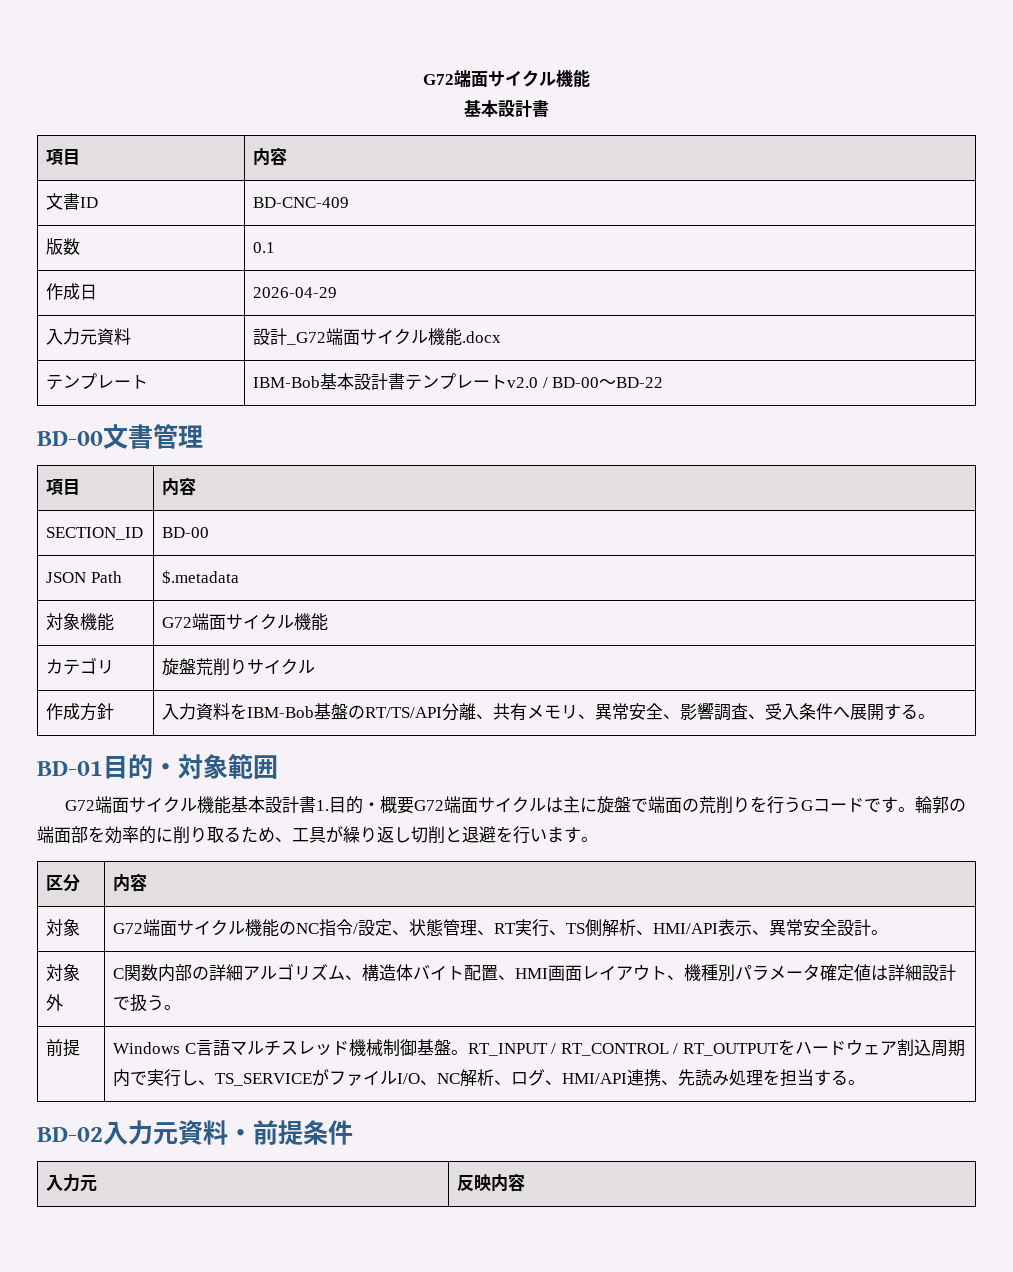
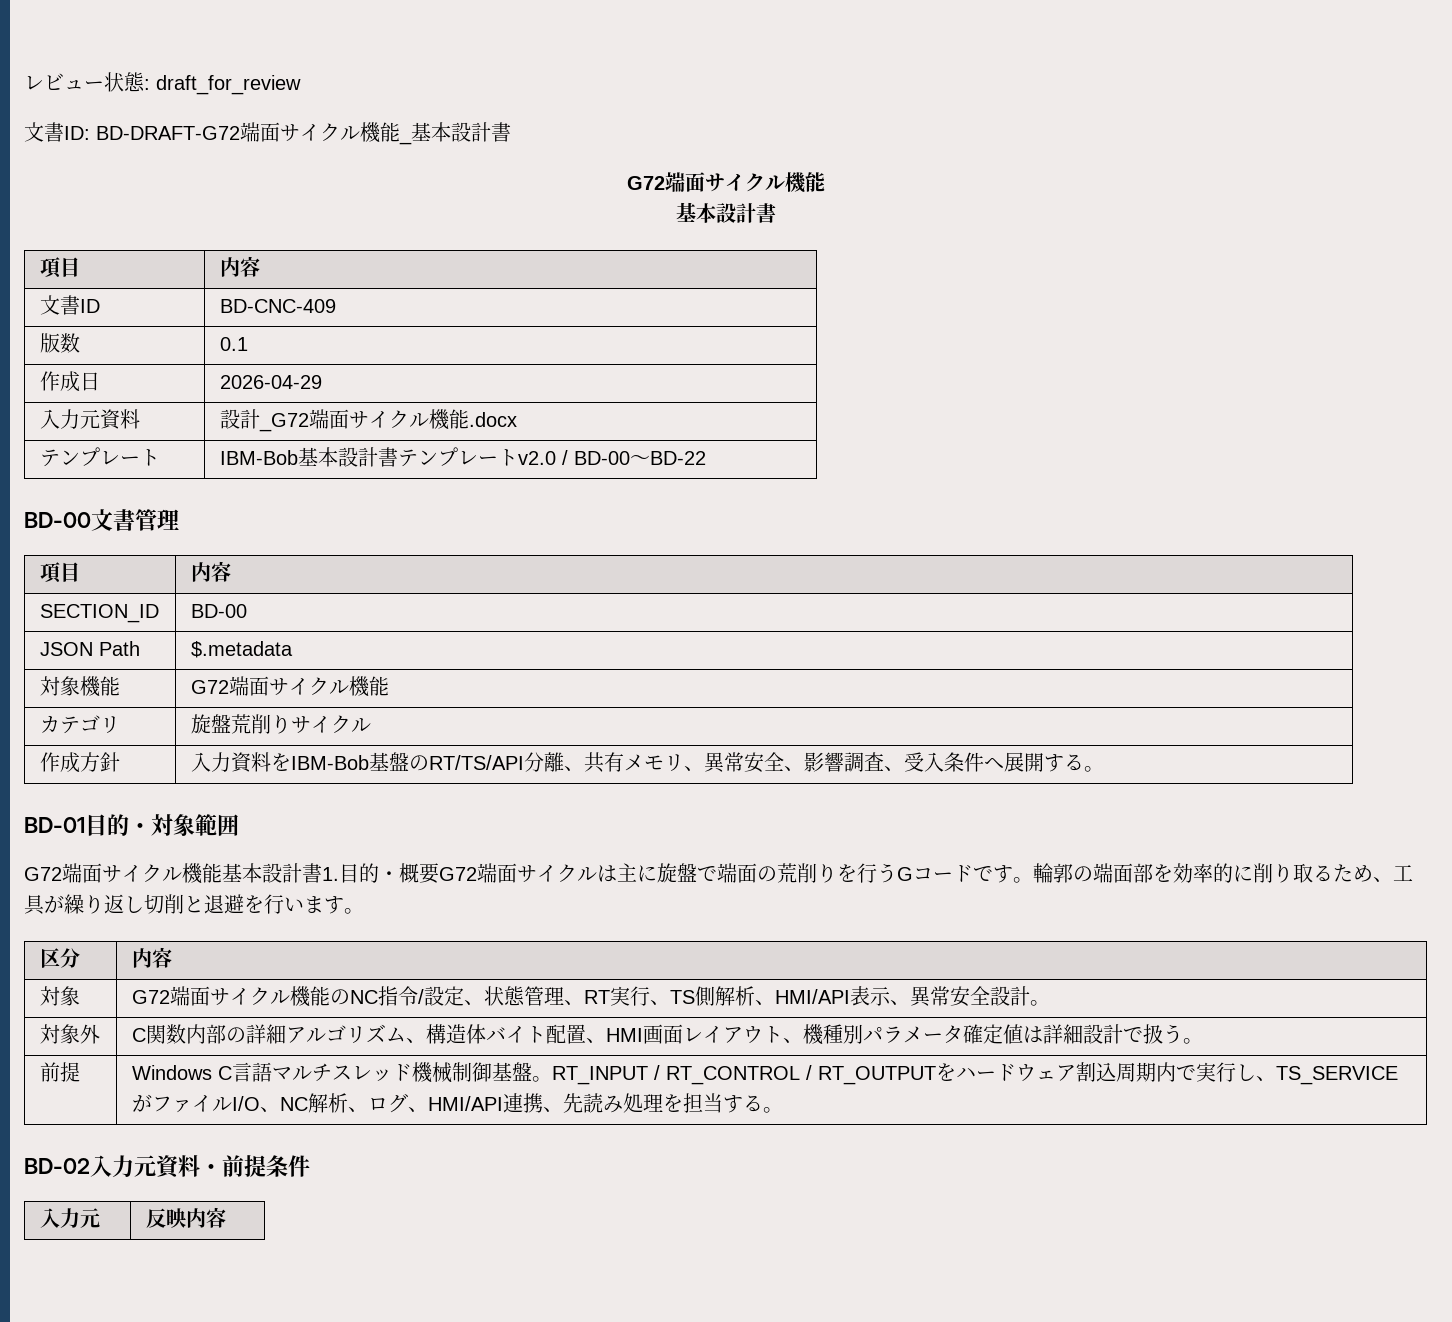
+ レビュー状態: draft_for_review
+ 文書ID: BD-DRAFT-G72端面サイクル機能_基本設計書

